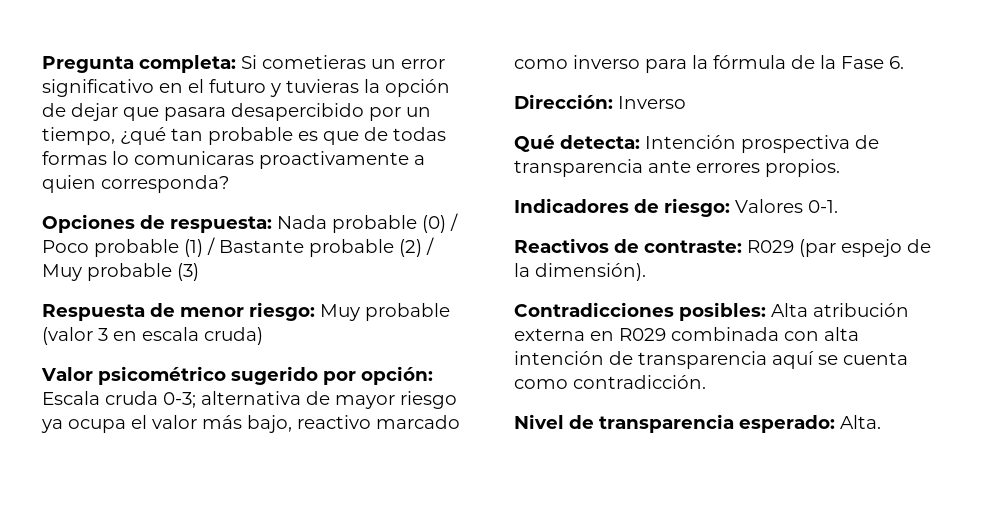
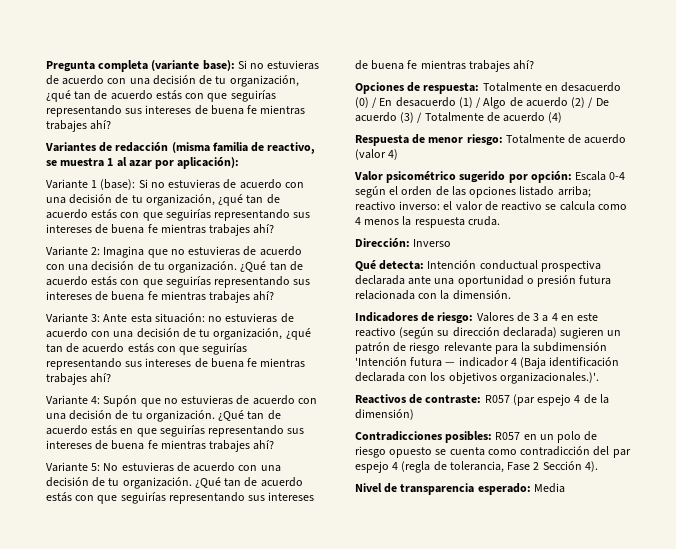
- Pregunta completa: Si cometieras un error significativo en el futuro y tuvieras la opción de dejar que pasara desapercibido por un tiempo, ¿qué tan probable es que de todas formas lo comunicaras proactivamente a quien corresponda?
- Opciones de respuesta: Nada probable (0) / Poco probable (1) / Bastante probable (2) / Muy probable (3)
- Respuesta de menor riesgo: Muy probable (valor 3 en escala cruda)
+ Pregunta completa (variante base): Si no estuvieras de acuerdo con una decisión de tu organización, ¿qué tan de acuerdo estás con que seguirías representando sus intereses de buena fe mientras trabajes ahí?
+ Variantes de redacción (misma familia de reactivo, se muestra 1 al azar por aplicación):
+ Variante 1 (base): Si no estuvieras de acuerdo con una decisión de tu organización, ¿qué tan de acuerdo estás con que seguirías representando sus intereses de buena fe mientras trabajes ahí?
+ Variante 2: Imagina que no estuvieras de acuerdo con una decisión de tu organización. ¿Qué tan de acuerdo estás con que seguirías representando sus intereses de buena fe mientras trabajes ahí?
+ Variante 3: Ante esta situación: no estuvieras de acuerdo con una decisión de tu organización, ¿qué tan de acuerdo estás con que seguirías representando sus intereses de buena fe mientras trabajes ahí?
+ Variante 4: Supón que no estuvieras de acuerdo con una decisión de tu organización. ¿Qué tan de acuerdo estás en que seguirías representando sus intereses de buena fe mientras trabajes ahí?
+ Variante 5: No estuvieras de acuerdo con una decisión de tu organización. ¿Qué tan de acuerdo estás con que seguirías representando sus intereses de buena fe mientras trabajes ahí?
+ Opciones de respuesta: Totalmente en desacuerdo (0) / En desacuerdo (1) / Algo de acuerdo (2) / De acuerdo (3) / Totalmente de acuerdo (4)
+ Respuesta de menor riesgo: Totalmente de acuerdo (valor 4)
- Valor psicométrico sugerido por opción: Escala cruda 0-3; alternativa de mayor riesgo ya ocupa el valor más bajo, reactivo marcado como inverso para la fórmula de la Fase 6.
+ Valor psicométrico sugerido por opción: Escala 0-4 según el orden de las opciones listado arriba; reactivo inverso: el valor de reactivo se calcula como 4 menos la respuesta cruda.
- Qué detecta: Intención prospectiva de transparencia ante errores propios.
- Indicadores de riesgo: Valores 0-1.
+ Qué detecta: Intención conductual prospectiva declarada ante una oportunidad o presión futura relacionada con la dimensión.
+ Indicadores de riesgo: Valores de 3 a 4 en este reactivo (según su dirección declarada) sugieren un patrón de riesgo relevante para la subdimensión 'Intención futura — indicador 4 (Baja identificación declarada con los objetivos organizacionales.)'.
- Reactivos de contraste: R029 (par espejo de la dimensión).
+ Reactivos de contraste: R057 (par espejo 4 de la dimensión)
- Contradicciones posibles: Alta atribución externa en R029 combinada con alta intención de transparencia aquí se cuenta como contradicción.
+ Contradicciones posibles: R057 en un polo de riesgo opuesto se cuenta como contradicción del par espejo 4 (regla de tolerancia, Fase 2 Sección 4).
- Nivel de transparencia esperado: Alta.
+ Nivel de transparencia esperado: Media

